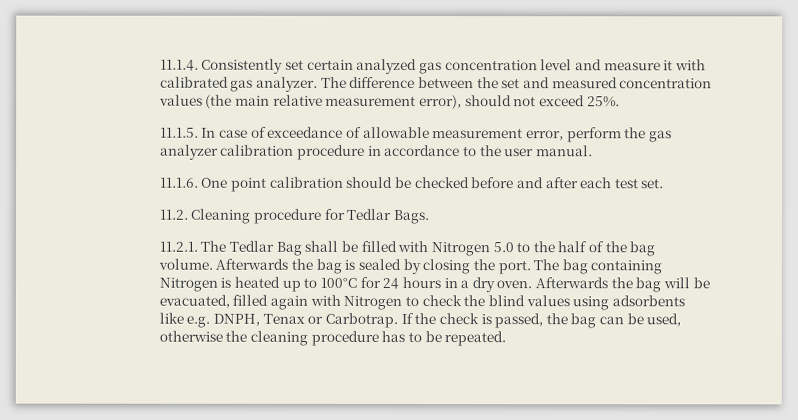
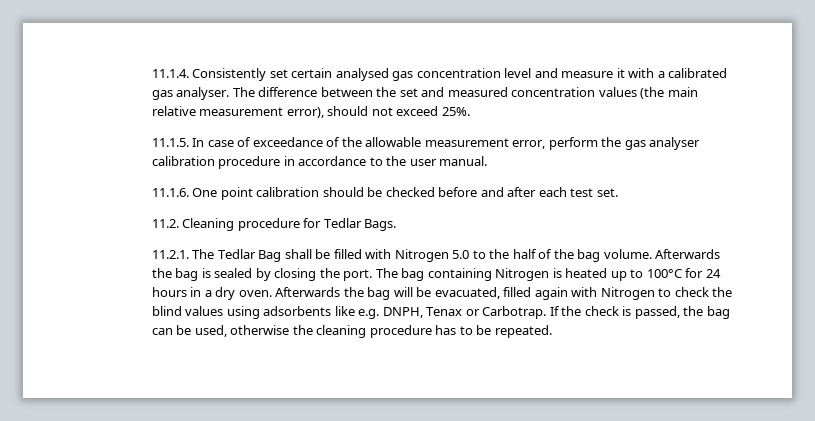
- 11.1.4. Consistently set certain analyzed gas concentration level and measure it with calibrated gas analyzer.
+ 11.1.4. Consistently set certain analysed gas concentration level and measure it with a calibrated gas analyser.
- 11.1.5. In case of exceedance of allowable measurement error, perform the gas analyzer calibration procedure in accordance to the user manual.
+ 11.1.5. In case of exceedance of the allowable measurement error, perform the gas analyser calibration procedure in accordance to the user manual.

